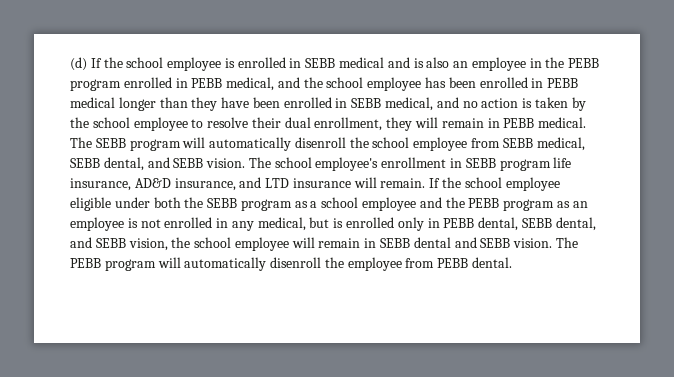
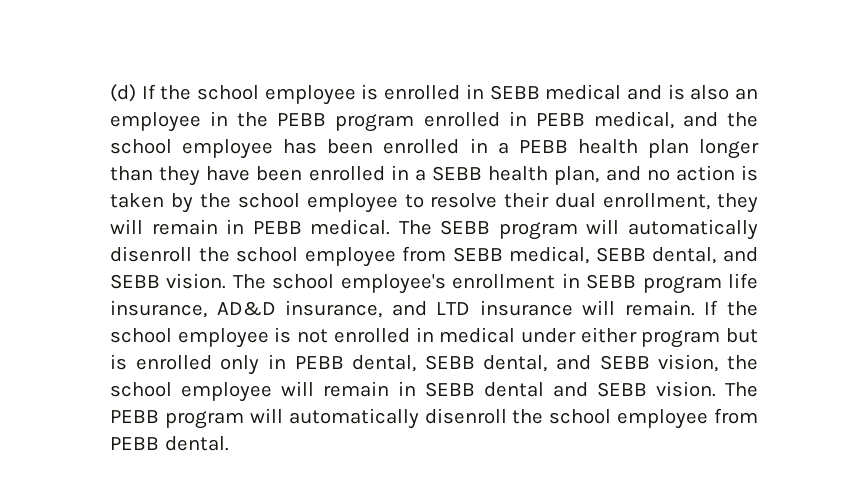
- (d) If the school employee is enrolled in SEBB medical and is also an employee in the PEBB program enrolled in PEBB medical, and the school employee has been enrolled in PEBB medical longer than they have been enrolled in SEBB medical, and no action is taken by the school employee to resolve their dual enrollment, they will remain in PEBB medical.
+ (d) If the school employee is enrolled in SEBB medical and is also an employee in the PEBB program enrolled in PEBB medical, and the school employee has been enrolled in a PEBB health plan longer than they have been enrolled in a SEBB health plan, and no action is taken by the school employee to resolve their dual enrollment, they will remain in PEBB medical.
- If the school employee eligible under both the SEBB program as a school employee and the PEBB program as an employee is not enrolled in any medical, but is enrolled only in PEBB dental, SEBB dental, and SEBB vision, the school employee will remain in SEBB dental and SEBB vision.
+ If the school employee is not enrolled in medical under either program but is enrolled only in PEBB dental, SEBB dental, and SEBB vision, the school employee will remain in SEBB dental and SEBB vision.
- The PEBB program will automatically disenroll the employee from PEBB dental.
+ The PEBB program will automatically disenroll the school employee from PEBB dental.

